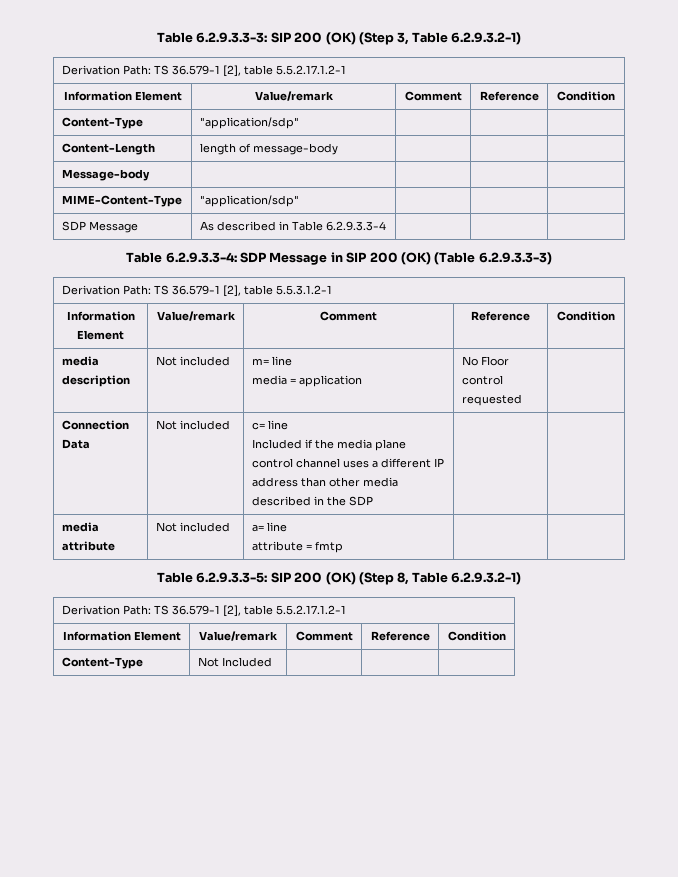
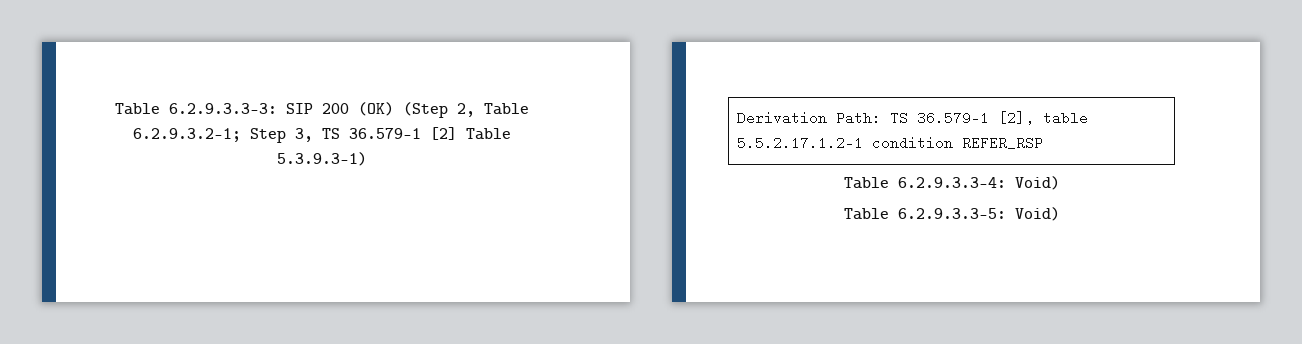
- Table 6.2.9.3.3-3: SIP 200 (OK) (Step 3, Table 6.2.9.3.2-1)
- Derivation Path: TS 36.579-1 [2], table 5.5.2.17.1.2-1
- Information Element | Value/remark | Comment | Reference | Condition
- Content-Type | "application/sdp" | | |
- Content-Length | length of message-body | | |
- Message-body | | | |
- MIME-Content-Type | "application/sdp" | | |
- SDP Message | As described in Table 6.2.9.3.3-4 | | |
- Table 6.2.9.3.3-4: SDP Message in SIP 200 (OK) (Table 6.2.9.3.3-3)
- Derivation Path: TS 36.579-1 [2], table 5.5.3.1.2-1
- Information Element | Value/remark | Comment | Reference | Condition
- media description | Not included | m= line
- media = application | No Floor control requested |
- Connection Data | Not included | c= line
- Included if the media plane control channel uses a different IP address than other media described in the SDP | |
- media attribute | Not included | a= line
- attribute = fmtp | |
- Table 6.2.9.3.3-5: SIP 200 (OK) (Step 8, Table 6.2.9.3.2-1)
- Derivation Path: TS 36.579-1 [2], table 5.5.2.17.1.2-1
- Information Element | Value/remark | Comment | Reference | Condition
- Content-Type | Not Included | | |
+ Table 6.2.9.3.3-3: SIP 200 (OK) (Step 2, Table 6.2.9.3.2-1; Step 3, TS 36.579-1 [2] Table 5.3.9.3-1)
+ Derivation Path: TS 36.579-1 [2], table 5.5.2.17.1.2-1 condition REFER_RSP
+ Table 6.2.9.3.3-4: Void)
+ Table 6.2.9.3.3-5: Void)

